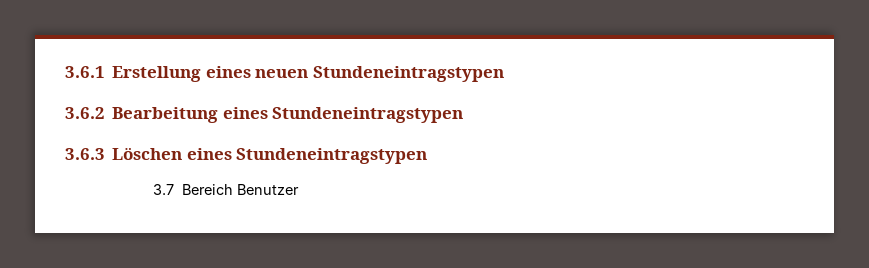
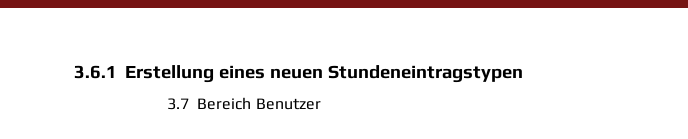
- 3.6.2 Bearbeitung eines Stundeneintragstypen
- 3.6.3 Löschen eines Stundeneintragstypen

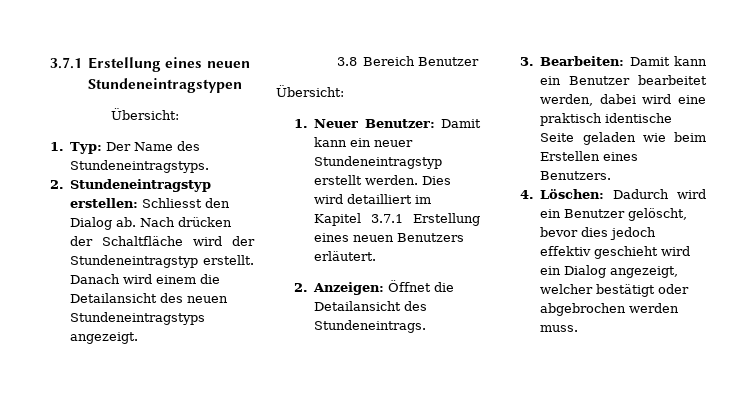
- 3.6.1 Erstellung eines neuen Stundeneintragstypen
- 3.7 Bereich Benutzer
+ 3.7.1 Erstellung eines neuen Stundeneintragstypen
+ Übersicht:
+ 1. Typ: Der Name des Stundeneintragstyps.
+ 2. Stundeneintragstyp erstellen: Schliesst den Dialog ab. Nach drücken der Schaltfläche wird der Stundeneintragstyp erstellt. Danach wird einem die Detailansicht des neuen Stundeneintragstyps angezeigt.
+ 3.8 Bereich Benutzer
+ Übersicht:
+ 1. Neuer Benutzer: Damit kann ein neuer Stundeneintragstyp erstellt werden. Dies wird detailliert im Kapitel 3.7.1 Erstellung eines neuen Benutzers erläutert.
+ 2. Anzeigen: Öffnet die Detailansicht des Stundeneintrags.
+ 3. Bearbeiten: Damit kann ein Benutzer bearbeitet werden, dabei wird eine praktisch identische Seite geladen wie beim Erstellen eines Benutzers.
+ 4. Löschen: Dadurch wird ein Benutzer gelöscht, bevor dies jedoch effektiv geschieht wird ein Dialog angezeigt, welcher bestätigt oder abgebrochen werden muss.

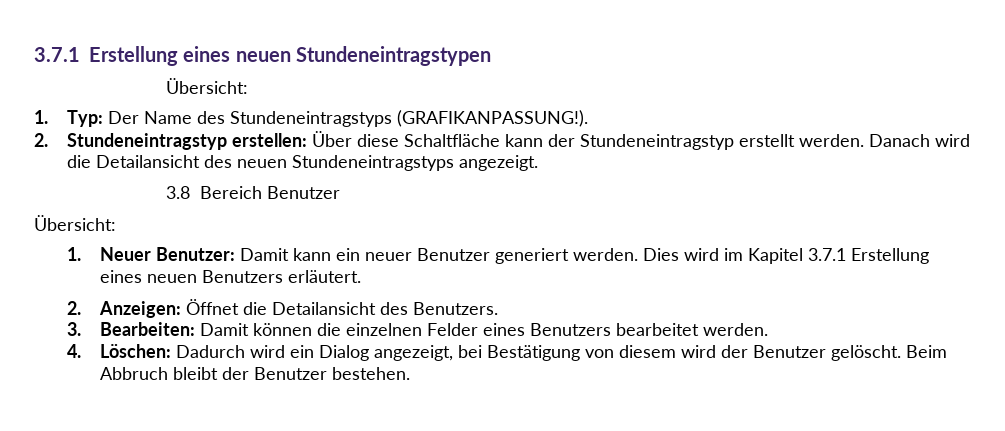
- 1. Typ: Der Name des Stundeneintragstyps.
+ 1. Typ: Der Name des Stundeneintragstyps (GRAFIKANPASSUNG!).
- 2. Stundeneintragstyp erstellen: Schliesst den Dialog ab. Nach drücken der Schaltfläche wird der Stundeneintragstyp erstellt.
+ 2. Stundeneintragstyp erstellen: Über diese Schaltfläche kann der Stundeneintragstyp erstellt werden.
- Danach wird einem die Detailansicht des neuen Stundeneintragstyps angezeigt.
+ Danach wird die Detailansicht des neuen Stundeneintragstyps angezeigt.
- 1. Neuer Benutzer: Damit kann ein neuer Stundeneintragstyp erstellt werden.
+ 1. Neuer Benutzer: Damit kann ein neuer Benutzer generiert werden.
- Dies wird detailliert im Kapitel 3.7.1 Erstellung eines neuen Benutzers erläutert.
+ Dies wird im Kapitel 3.7.1 Erstellung eines neuen Benutzers erläutert.
- 2. Anzeigen: Öffnet die Detailansicht des Stundeneintrags.
+ 2. Anzeigen: Öffnet die Detailansicht des Benutzers.
- 3. Bearbeiten: Damit kann ein Benutzer bearbeitet werden, dabei wird eine praktisch identische Seite geladen wie beim Erstellen eines Benutzers.
+ 3. Bearbeiten: Damit können die einzelnen Felder eines Benutzers bearbeitet werden.
- 4. Löschen: Dadurch wird ein Benutzer gelöscht, bevor dies jedoch effektiv geschieht wird ein Dialog angezeigt, welcher bestätigt oder abgebrochen werden muss.
+ 4. Löschen: Dadurch wird ein Dialog angezeigt, bei Bestätigung von diesem wird der Benutzer gelöscht. Beim Abbruch bleibt der Benutzer bestehen.

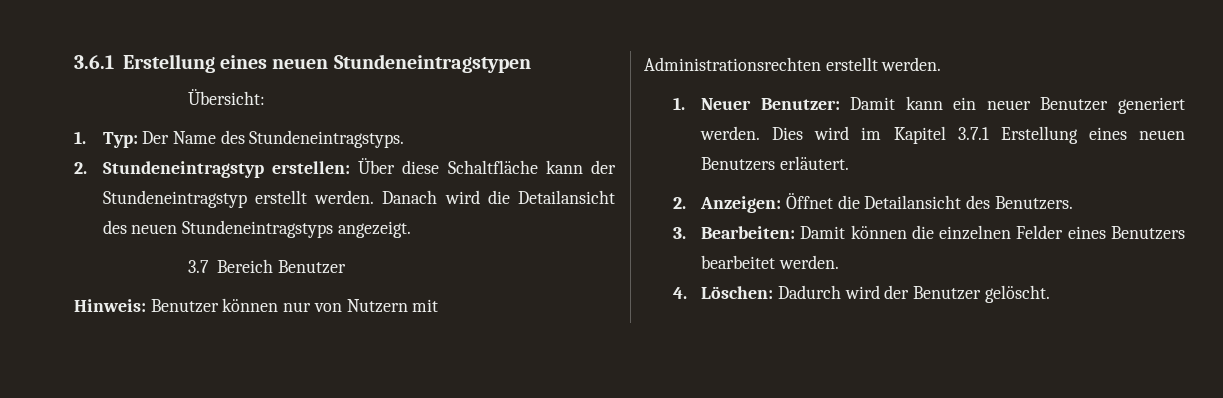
- 3.7.1 Erstellung eines neuen Stundeneintragstypen
+ 3.6.1 Erstellung eines neuen Stundeneintragstypen
- 1. Typ: Der Name des Stundeneintragstyps (GRAFIKANPASSUNG!).
+ 1. Typ: Der Name des Stundeneintragstyps.
- 3.8 Bereich Benutzer
- Übersicht:
+ 3.7 Bereich Benutzer
+ Hinweis: Benutzer können nur von Nutzern mit Administrationsrechten erstellt werden.
- 4. Löschen: Dadurch wird ein Dialog angezeigt, bei Bestätigung von diesem wird der Benutzer gelöscht. Beim Abbruch bleibt der Benutzer bestehen.
+ 4. Löschen: Dadurch wird der Benutzer gelöscht.

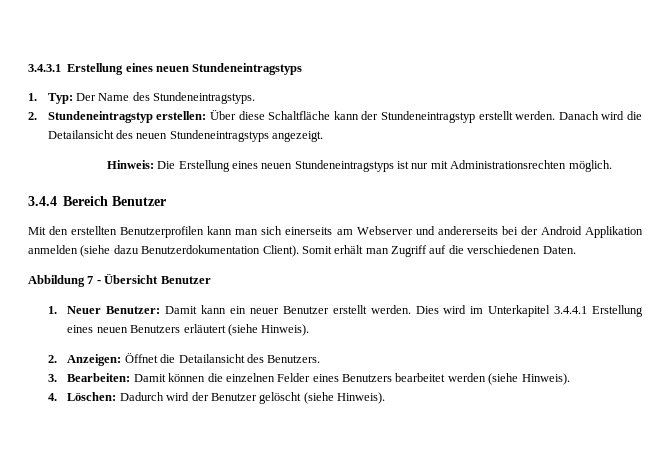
- 3.6.1 Erstellung eines neuen Stundeneintragstypen
- Übersicht:
+ 3.4.3.1 Erstellung eines neuen Stundeneintragstyps
- 3.7 Bereich Benutzer
- Hinweis: Benutzer können nur von Nutzern mit Administrationsrechten erstellt werden.
+ Hinweis: Die Erstellung eines neuen Stundeneintragstyps ist nur mit Administrationsrechten möglich.
+ 3.4.4 Bereich Benutzer
+ Mit den erstellten Benutzerprofilen kann man sich einerseits am Webserver und andererseits bei der Android Applikation anmelden (siehe dazu Benutzerdokumentation Client). Somit erhält man Zugriff auf die verschiedenen Daten.
+ Abbildung 7 - Übersicht Benutzer
- 1. Neuer Benutzer: Damit kann ein neuer Benutzer generiert werden.
+ 1. Neuer Benutzer: Damit kann ein neuer Benutzer erstellt werden.
- Dies wird im Kapitel 3.7.1 Erstellung eines neuen Benutzers erläutert.
+ Dies wird im Unterkapitel 3.4.4.1 Erstellung eines neuen Benutzers erläutert (siehe Hinweis).
- 3. Bearbeiten: Damit können die einzelnen Felder eines Benutzers bearbeitet werden.
+ 3. Bearbeiten: Damit können die einzelnen Felder eines Benutzers bearbeitet werden (siehe Hinweis).
- 4. Löschen: Dadurch wird der Benutzer gelöscht.
+ 4. Löschen: Dadurch wird der Benutzer gelöscht (siehe Hinweis).

